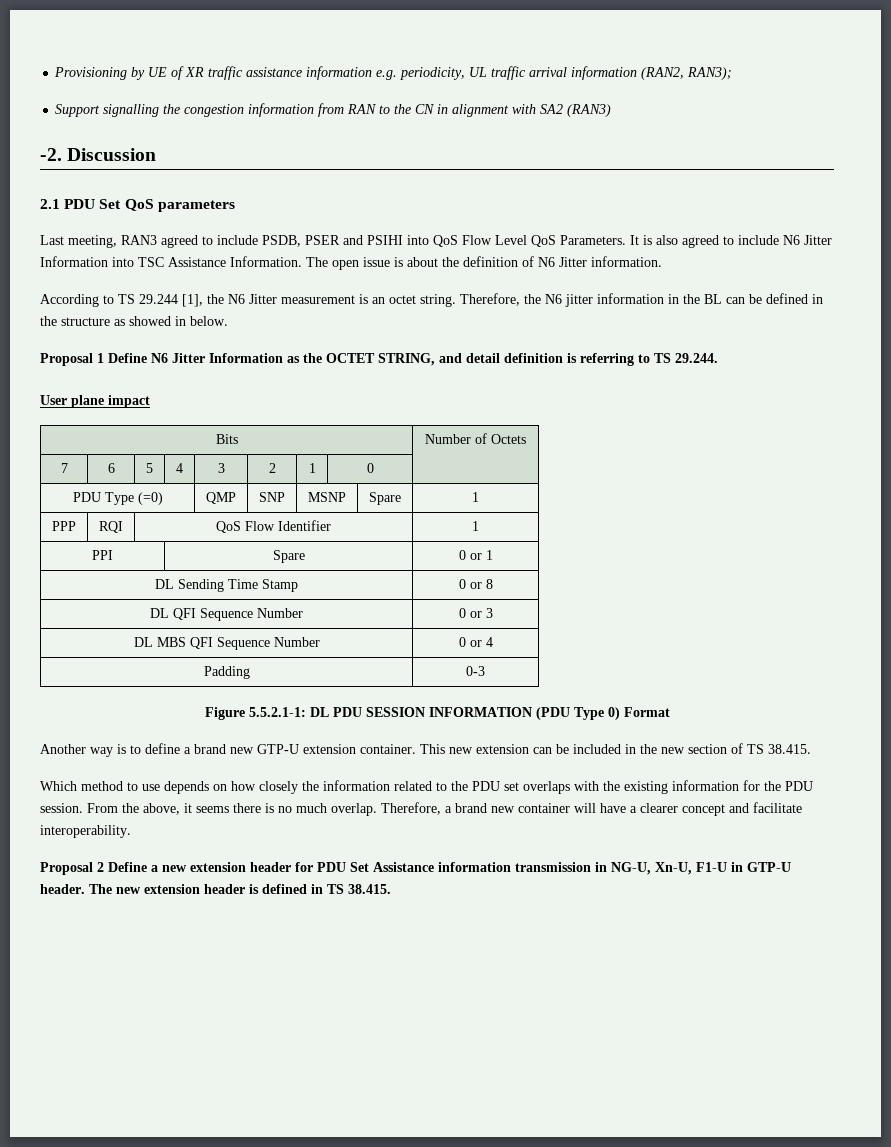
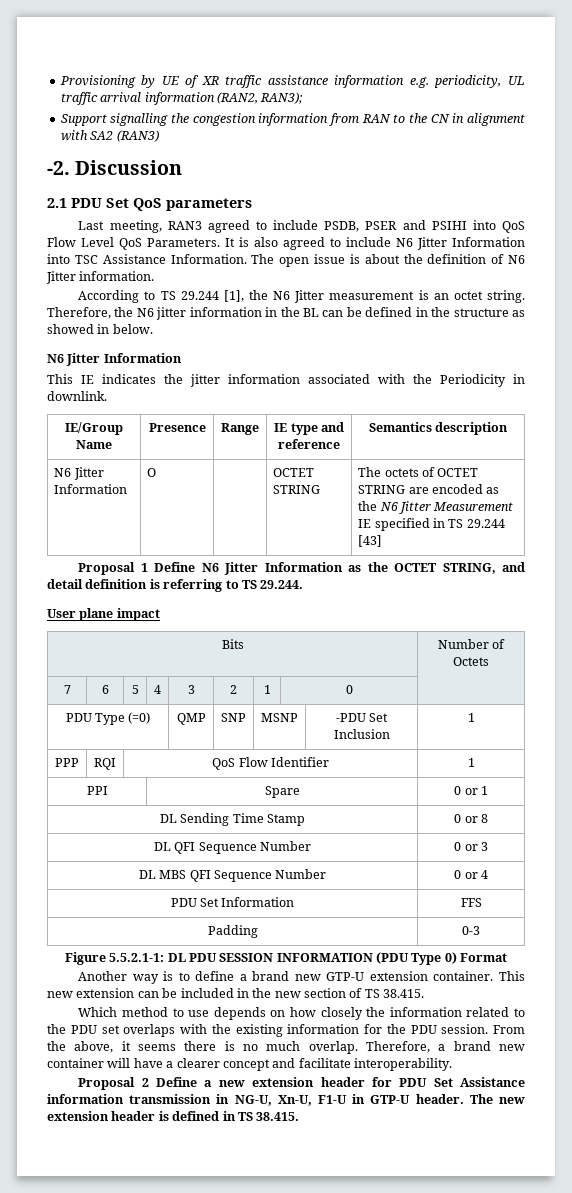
  Therefore, the N6 jitter information in the BL can be defined in the structure as showed in below.
+ N6 Jitter Information
+ This IE indicates the jitter information associated with the Periodicity in downlink.
+ IE/Group Name | Presence | Range | IE type and reference | Semantics description
+ N6 Jitter Information | O | | OCTET STRING | The octets of OCTET STRING are encoded as the N6 Jitter Measurement IE specified in TS 29.244 [43]
- PDU Type (=0) | QMP | SNP | MSNP | Spare | 1
+ PDU Type (=0) | QMP | SNP | MSNP | -PDU Set Inclusion | 1
+ PDU Set Information | FFS

